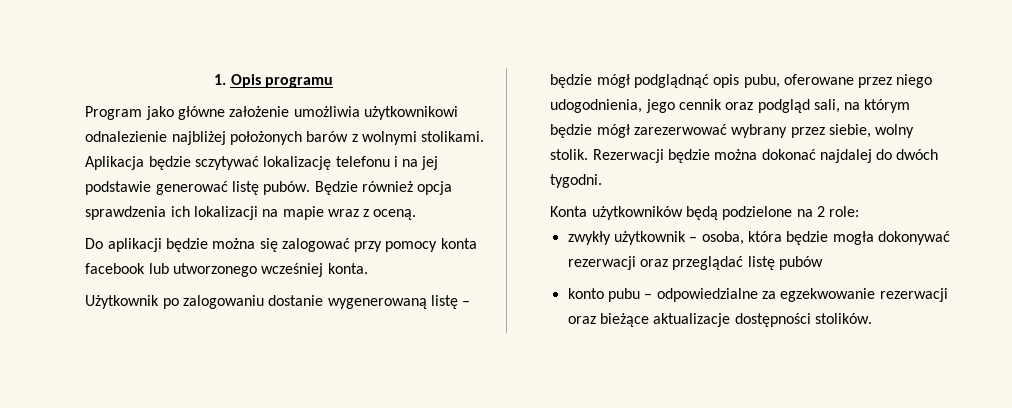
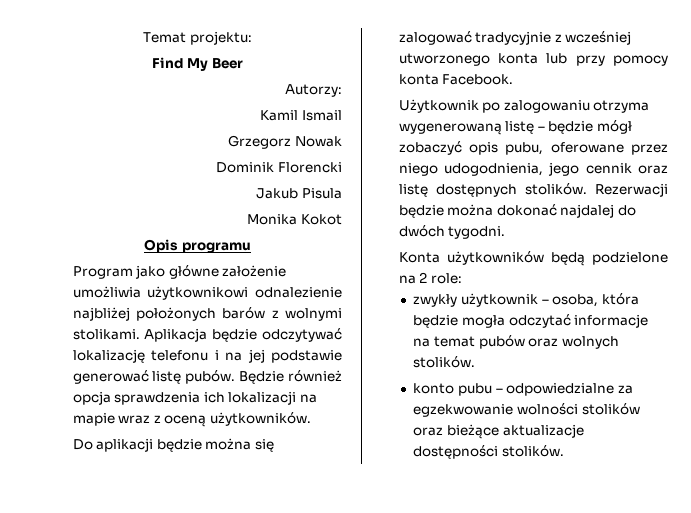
- 1. Opis programu
+ Temat projektu:
+ Find My Beer
+ Autorzy:
+ Kamil Ismail
+ Grzegorz Nowak
+ Dominik Florencki
+ Jakub Pisula
+ Monika Kokot
+ Opis programu
- Aplikacja będzie sczytywać lokalizację telefonu i na jej podstawie generować listę pubów.
+ Aplikacja będzie odczytywać lokalizację telefonu i na jej podstawie generować listę pubów.
- Będzie również opcja sprawdzenia ich lokalizacji na mapie wraz z oceną.
+ Będzie również opcja sprawdzenia ich lokalizacji na mapie wraz z oceną użytkowników.
- Do aplikacji będzie można się zalogować przy pomocy konta facebook lub utworzonego wcześniej konta.
+ Do aplikacji będzie można się zalogować tradycyjnie z wcześniej utworzonego konta lub przy pomocy konta Facebook.
- Użytkownik po zalogowaniu dostanie wygenerowaną listę – będzie mógł podglądnąć opis pubu, oferowane przez niego udogodnienia, jego cennik oraz podgląd sali, na którym będzie mógł zarezerwować wybrany przez siebie, wolny stolik.
+ Użytkownik po zalogowaniu otrzyma wygenerowaną listę – będzie mógł zobaczyć opis pubu, oferowane przez niego udogodnienia, jego cennik oraz listę dostępnych stolików.
- zwykły użytkownik – osoba, która będzie mogła dokonywać rezerwacji oraz przeglądać listę pubów
+ zwykły użytkownik – osoba, która będzie mogła odczytać informacje na temat pubów oraz wolnych stolików.
- konto pubu – odpowiedzialne za egzekwowanie rezerwacji oraz bieżące aktualizacje dostępności stolików.
+ konto pubu – odpowiedzialne za egzekwowanie wolności stolików oraz bieżące aktualizacje dostępności stolików.

